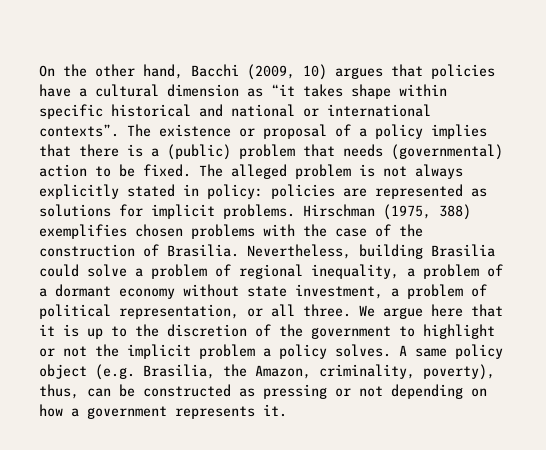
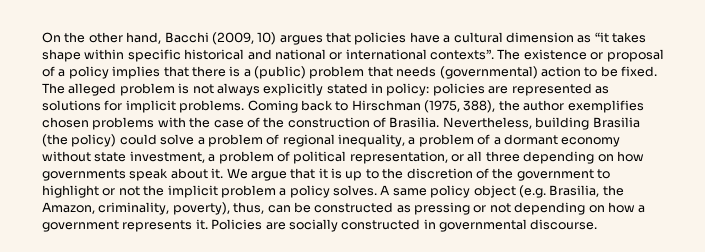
- Hirschman (1975, 388) exemplifies chosen problems with the case of the construction of Brasilia.
+ Coming back to Hirschman (1975, 388), the author exemplifies chosen problems with the case of the construction of Brasilia.
- Nevertheless, building Brasilia could solve a problem of regional inequality, a problem of a dormant economy without state investment, a problem of political representation, or all three.
+ Nevertheless, building Brasilia (the policy) could solve a problem of regional inequality, a problem of a dormant economy without state investment, a problem of political representation, or all three depending on how governments speak about it.
- We argue here that it is up to the discretion of the government to highlight or not the implicit problem a policy solves.
+ We argue that it is up to the discretion of the government to highlight or not the implicit problem a policy solves.
+ Policies are socially constructed in governmental discourse.

